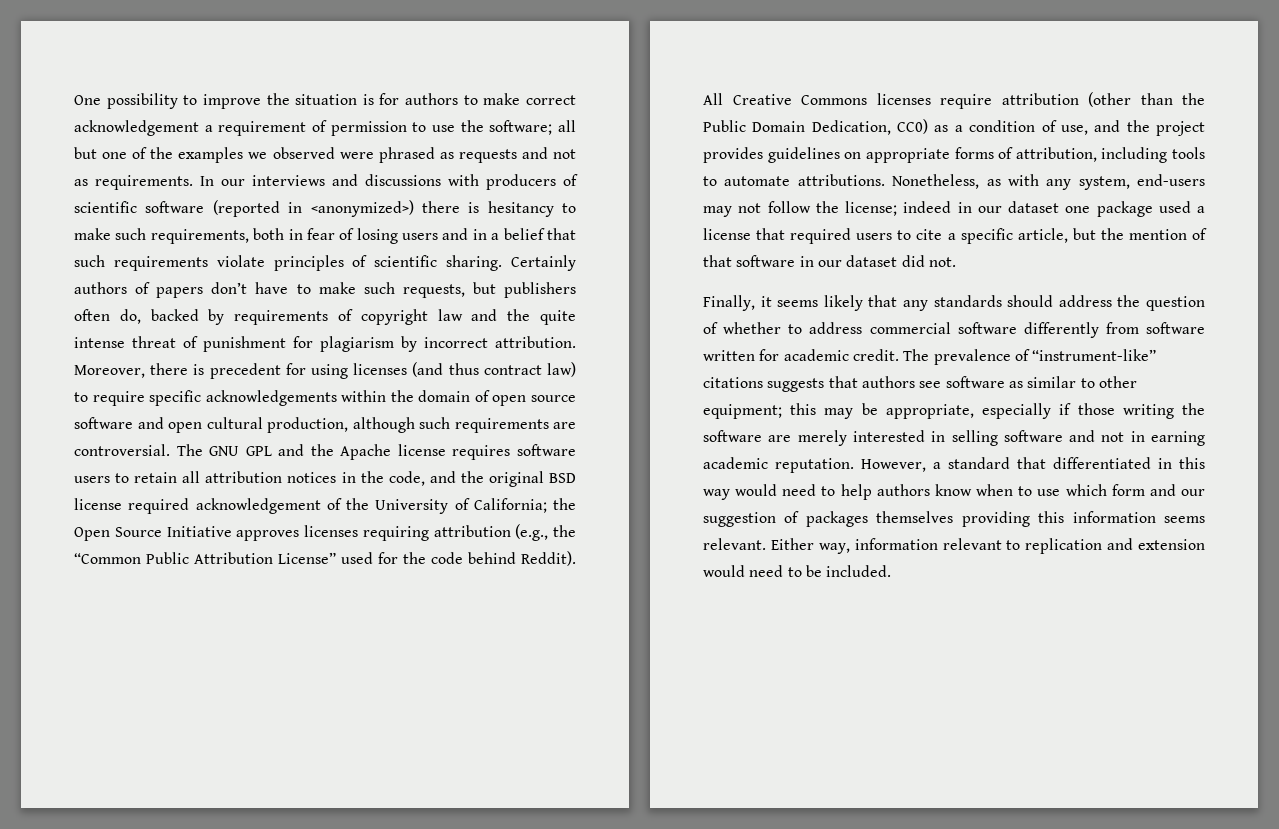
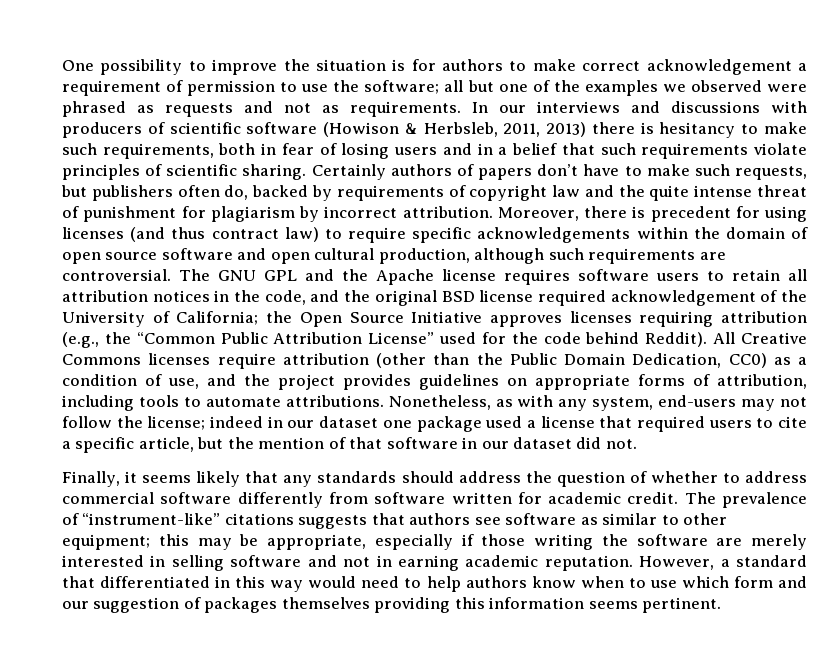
- In our interviews and discussions with producers of scientific software (reported in <anonymized>) there is hesitancy to make such requirements, both in fear of losing users and in a belief that such requirements violate principles of scientific sharing.
+ In our interviews and discussions with producers of scientific software (Howison & Herbsleb, 2011, 2013) there is hesitancy to make such requirements, both in fear of losing users and in a belief that such requirements violate principles of scientific sharing.
- However, a standard that differentiated in this way would need to help authors know when to use which form and our suggestion of packages themselves providing this information seems relevant. Either way, information relevant to replication and extension would need to be included.
+ However, a standard that differentiated in this way would need to help authors know when to use which form and our suggestion of packages themselves providing this information seems pertinent.

